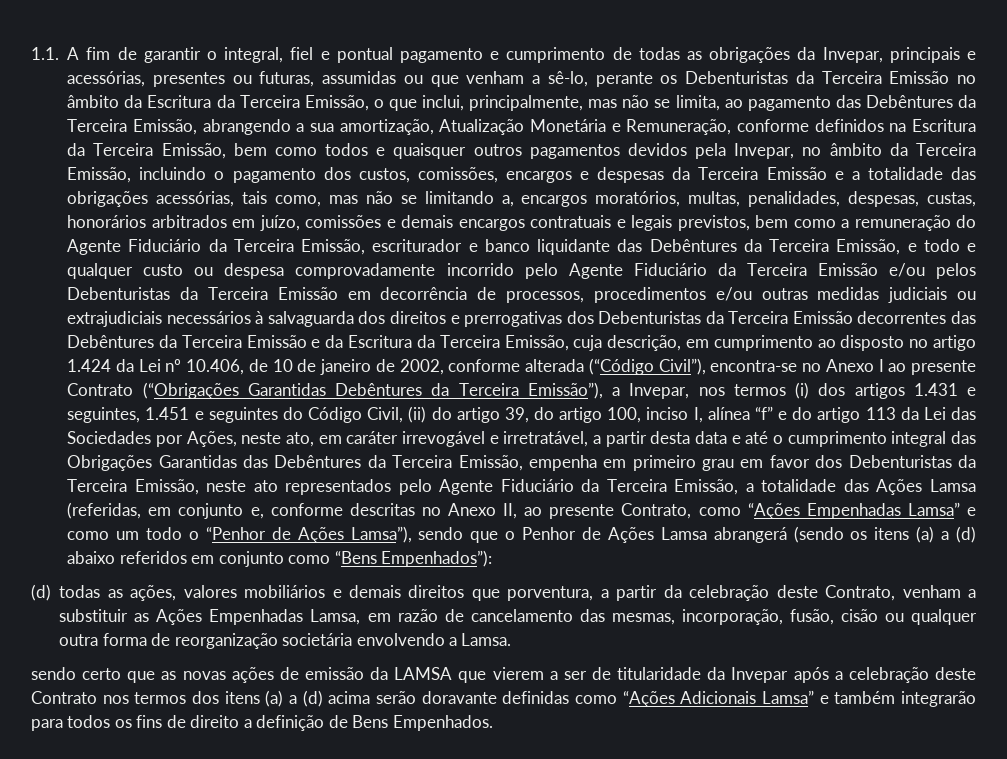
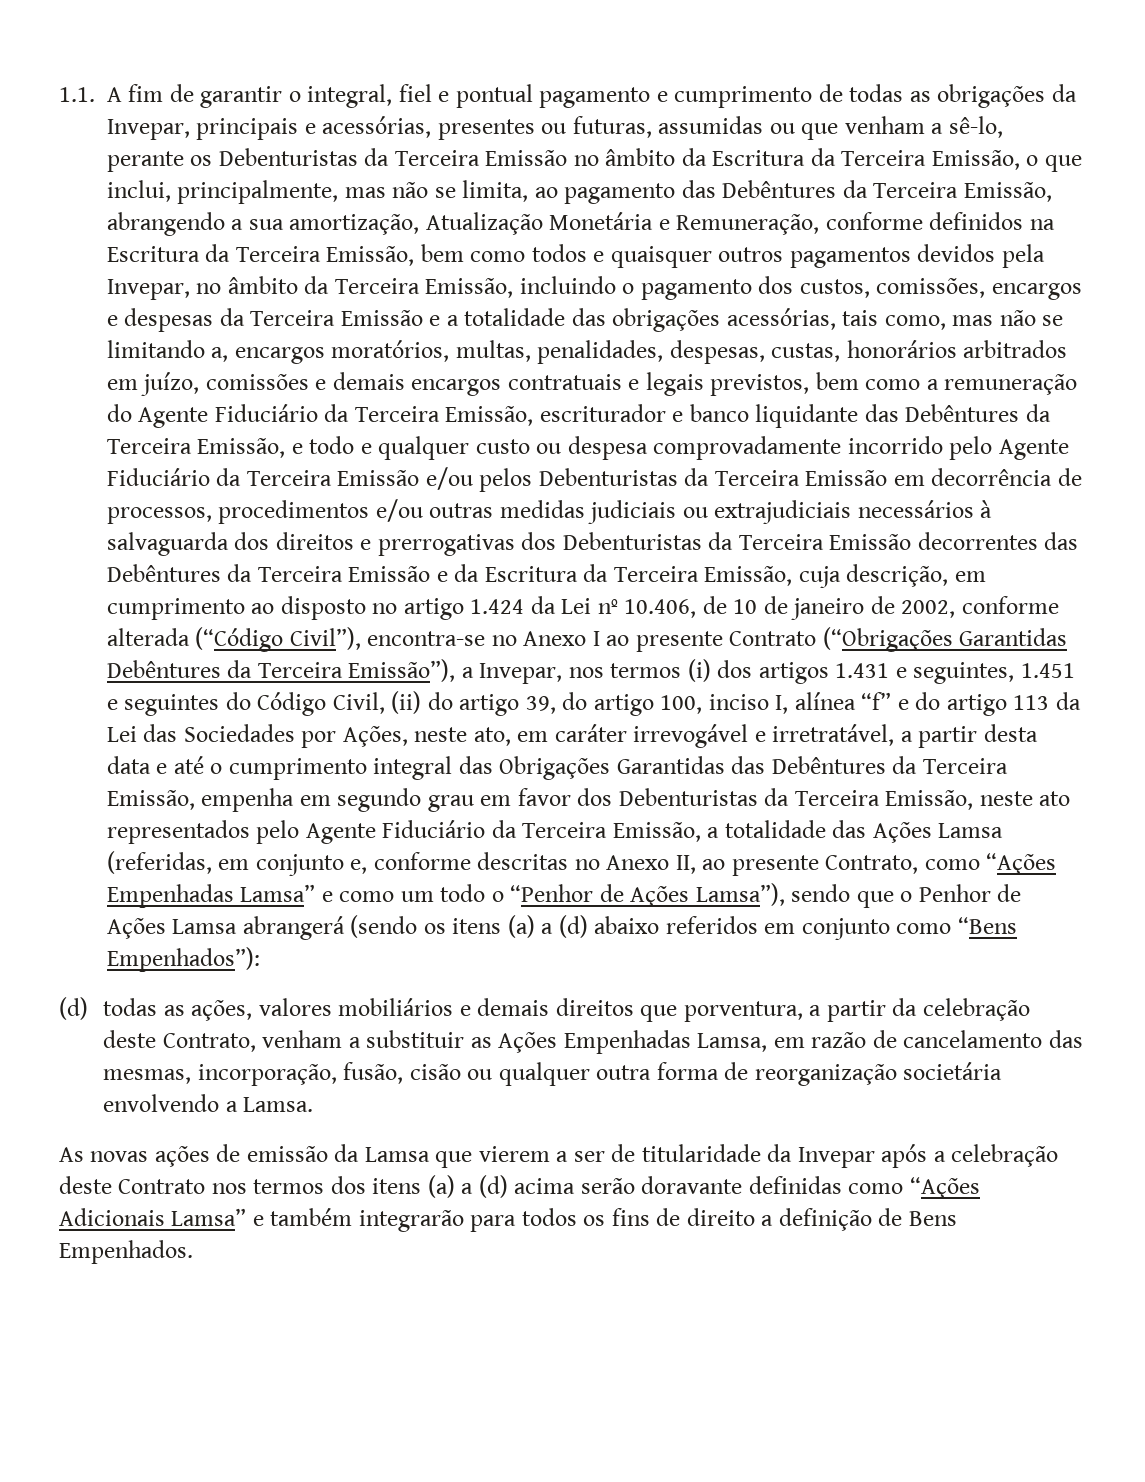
- 1.1. A fim de garantir o integral, fiel e pontual pagamento e cumprimento de todas as obrigações da Invepar, principais e acessórias, presentes ou futuras, assumidas ou que venham a sê-lo, perante os Debenturistas da Terceira Emissão no âmbito da Escritura da Terceira Emissão, o que inclui, principalmente, mas não se limita, ao pagamento das Debêntures da Terceira Emissão, abrangendo a sua amortização, Atualização Monetária e Remuneração, conforme definidos na Escritura da Terceira Emissão, bem como todos e quaisquer outros pagamentos devidos pela Invepar, no âmbito da Terceira Emissão, incluindo o pagamento dos custos, comissões, encargos e despesas da Terceira Emissão e a totalidade das obrigações acessórias, tais como, mas não se limitando a, encargos moratórios, multas, penalidades, despesas, custas, honorários arbitrados em juízo, comissões e demais encargos contratuais e legais previstos, bem como a remuneração do Agente Fiduciário da Terceira Emissão, escriturador e banco liquidante das Debêntures da Terceira Emissão, e todo e qualquer custo ou despesa comprovadamente incorrido pelo Agente Fiduciário da Terceira Emissão e/ou pelos Debenturistas da Terceira Emissão em decorrência de processos, procedimentos e/ou outras medidas judiciais ou extrajudiciais necessários à salvaguarda dos direitos e prerrogativas dos Debenturistas da Terceira Emissão decorrentes das Debêntures da Terceira Emissão e da Escritura da Terceira Emissão, cuja descrição, em cumprimento ao disposto no artigo 1.424 da Lei nº 10.406, de 10 de janeiro de 2002, conforme alterada (“Código Civil”), encontra-se no Anexo I ao presente Contrato (“Obrigações Garantidas Debêntures da Terceira Emissão”), a Invepar, nos termos (i) dos artigos 1.431 e seguintes, 1.451 e seguintes do Código Civil, (ii) do artigo 39, do artigo 100, inciso I, alínea “f” e do artigo 113 da Lei das Sociedades por Ações, neste ato, em caráter irrevogável e irretratável, a partir desta data e até o cumprimento integral das Obrigações Garantidas das Debêntures da Terceira Emissão, empenha em primeiro grau em favor dos Debenturistas da Terceira Emissão, neste ato representados pelo Agente Fiduciário da Terceira Emissão, a totalidade das Ações Lamsa (referidas, em conjunto e, conforme descritas no Anexo II, ao presente Contrato, como “Ações Empenhadas Lamsa” e como um todo o “Penhor de Ações Lamsa”), sendo que o Penhor de Ações Lamsa abrangerá (sendo os itens (a) a (d) abaixo referidos em conjunto como “Bens Empenhados”):
+ 1.1. A fim de garantir o integral, fiel e pontual pagamento e cumprimento de todas as obrigações da Invepar, principais e acessórias, presentes ou futuras, assumidas ou que venham a sê-lo, perante os Debenturistas da Terceira Emissão no âmbito da Escritura da Terceira Emissão, o que inclui, principalmente, mas não se limita, ao pagamento das Debêntures da Terceira Emissão, abrangendo a sua amortização, Atualização Monetária e Remuneração, conforme definidos na Escritura da Terceira Emissão, bem como todos e quaisquer outros pagamentos devidos pela Invepar, no âmbito da Terceira Emissão, incluindo o pagamento dos custos, comissões, encargos e despesas da Terceira Emissão e a totalidade das obrigações acessórias, tais como, mas não se limitando a, encargos moratórios, multas, penalidades, despesas, custas, honorários arbitrados em juízo, comissões e demais encargos contratuais e legais previstos, bem como a remuneração do Agente Fiduciário da Terceira Emissão, escriturador e banco liquidante das Debêntures da Terceira Emissão, e todo e qualquer custo ou despesa comprovadamente incorrido pelo Agente Fiduciário da Terceira Emissão e/ou pelos Debenturistas da Terceira Emissão em decorrência de processos, procedimentos e/ou outras medidas judiciais ou extrajudiciais necessários à salvaguarda dos direitos e prerrogativas dos Debenturistas da Terceira Emissão decorrentes das Debêntures da Terceira Emissão e da Escritura da Terceira Emissão, cuja descrição, em cumprimento ao disposto no artigo 1.424 da Lei nº 10.406, de 10 de janeiro de 2002, conforme alterada (“Código Civil”), encontra-se no Anexo I ao presente Contrato (“Obrigações Garantidas Debêntures da Terceira Emissão”), a Invepar, nos termos (i) dos artigos 1.431 e seguintes, 1.451 e seguintes do Código Civil, (ii) do artigo 39, do artigo 100, inciso I, alínea “f” e do artigo 113 da Lei das Sociedades por Ações, neste ato, em caráter irrevogável e irretratável, a partir desta data e até o cumprimento integral das Obrigações Garantidas das Debêntures da Terceira Emissão, empenha em segundo grau em favor dos Debenturistas da Terceira Emissão, neste ato representados pelo Agente Fiduciário da Terceira Emissão, a totalidade das Ações Lamsa (referidas, em conjunto e, conforme descritas no Anexo II, ao presente Contrato, como “Ações Empenhadas Lamsa” e como um todo o “Penhor de Ações Lamsa”), sendo que o Penhor de Ações Lamsa abrangerá (sendo os itens (a) a (d) abaixo referidos em conjunto como “Bens Empenhados”):
- sendo certo que as novas ações de emissão da LAMSA que vierem a ser de titularidade da Invepar após a celebração deste Contrato nos termos dos itens (a) a (d) acima serão doravante definidas como “Ações Adicionais Lamsa” e também integrarão para todos os fins de direito a definição de Bens Empenhados.
+ As novas ações de emissão da Lamsa que vierem a ser de titularidade da Invepar após a celebração deste Contrato nos termos dos itens (a) a (d) acima serão doravante definidas como “Ações Adicionais Lamsa” e também integrarão para todos os fins de direito a definição de Bens Empenhados.

